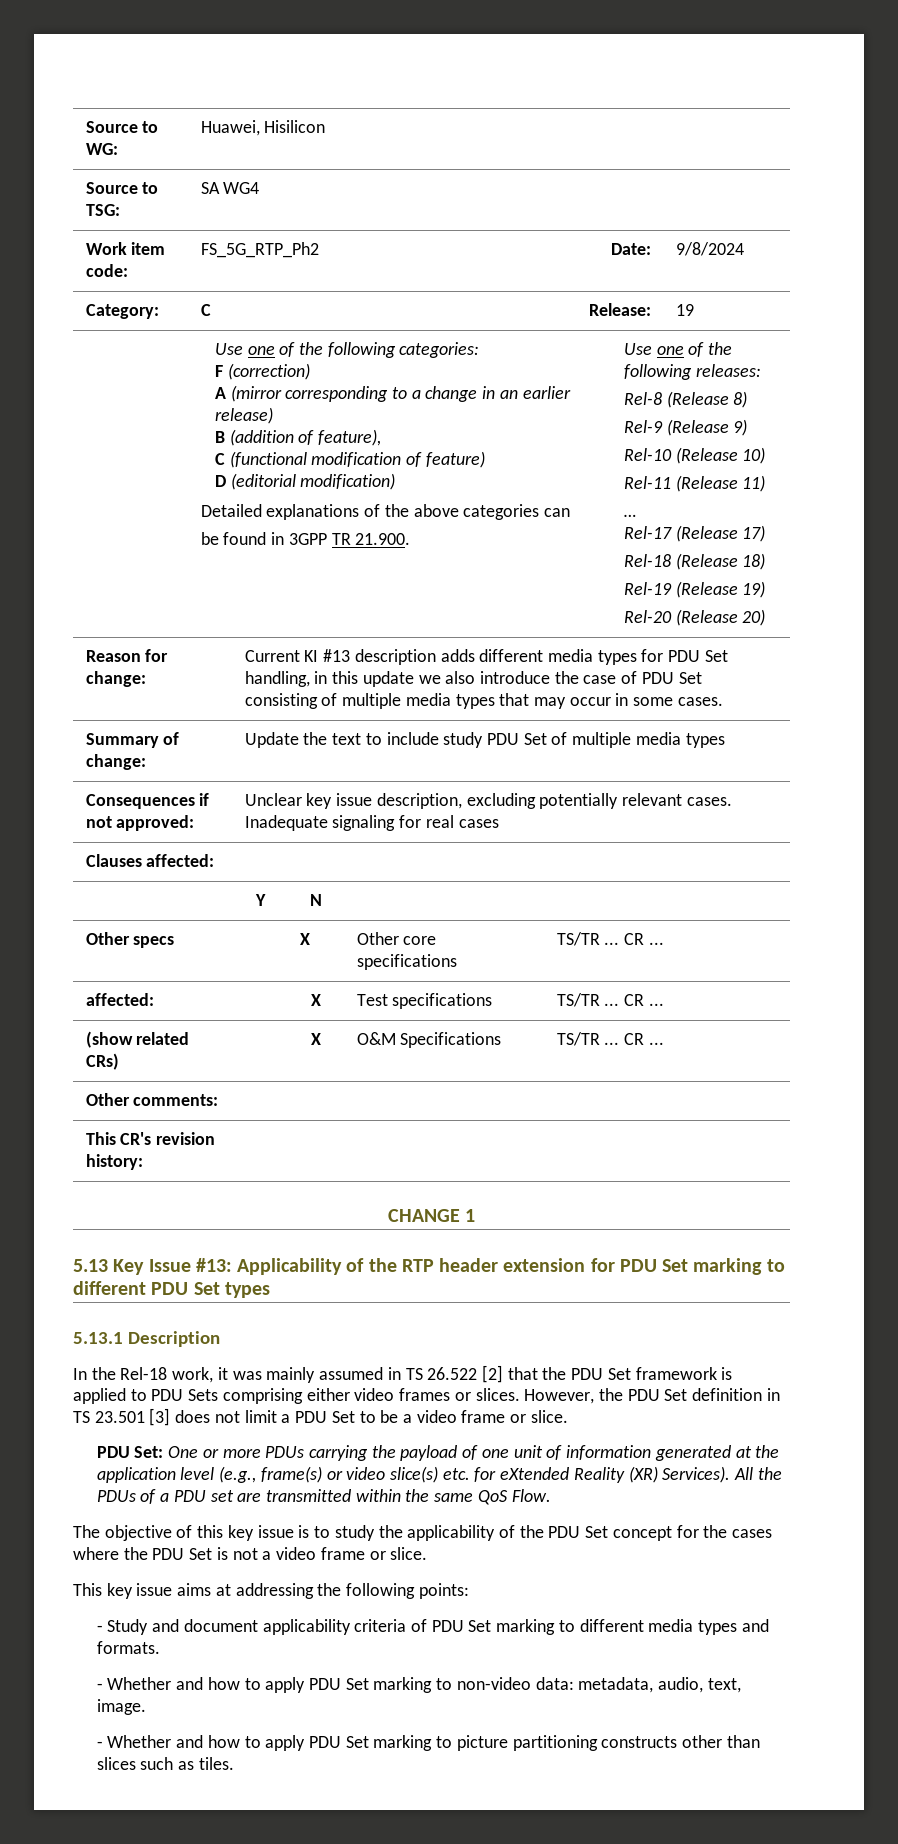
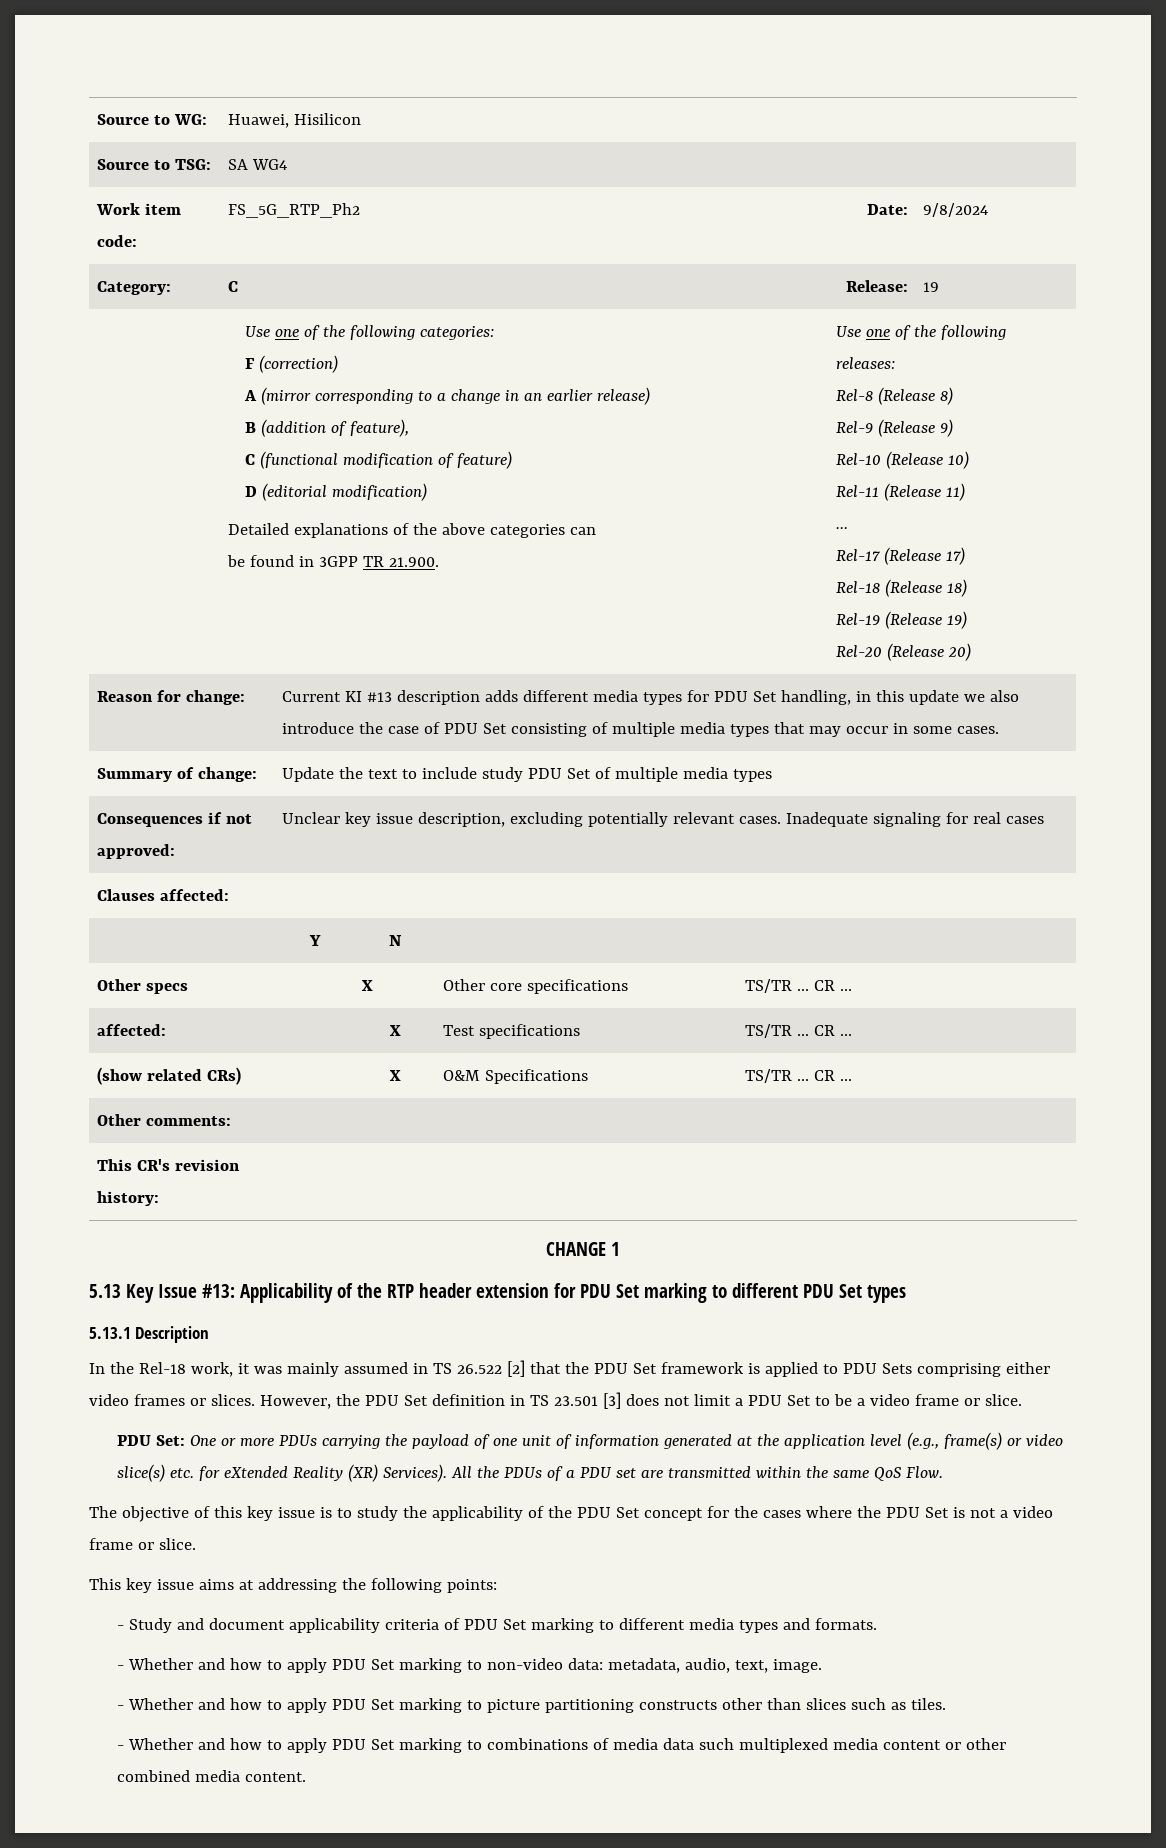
+ - Whether and how to apply PDU Set marking to combinations of media data such multiplexed media content or other combined media content.

